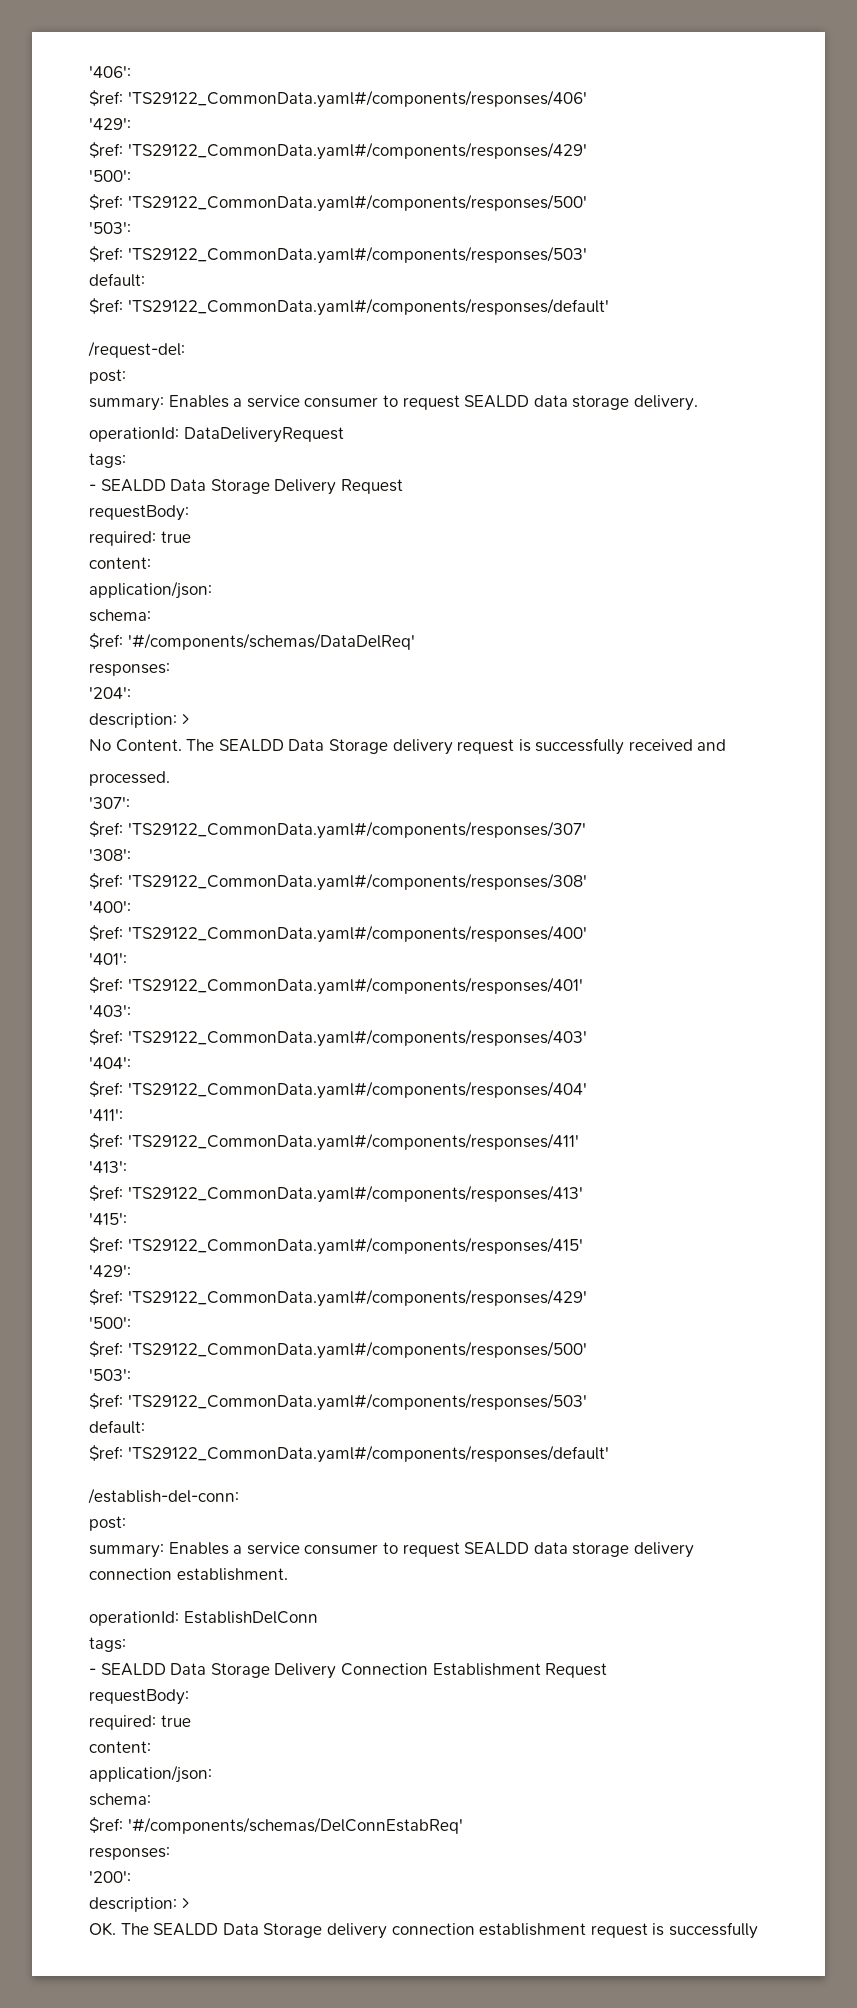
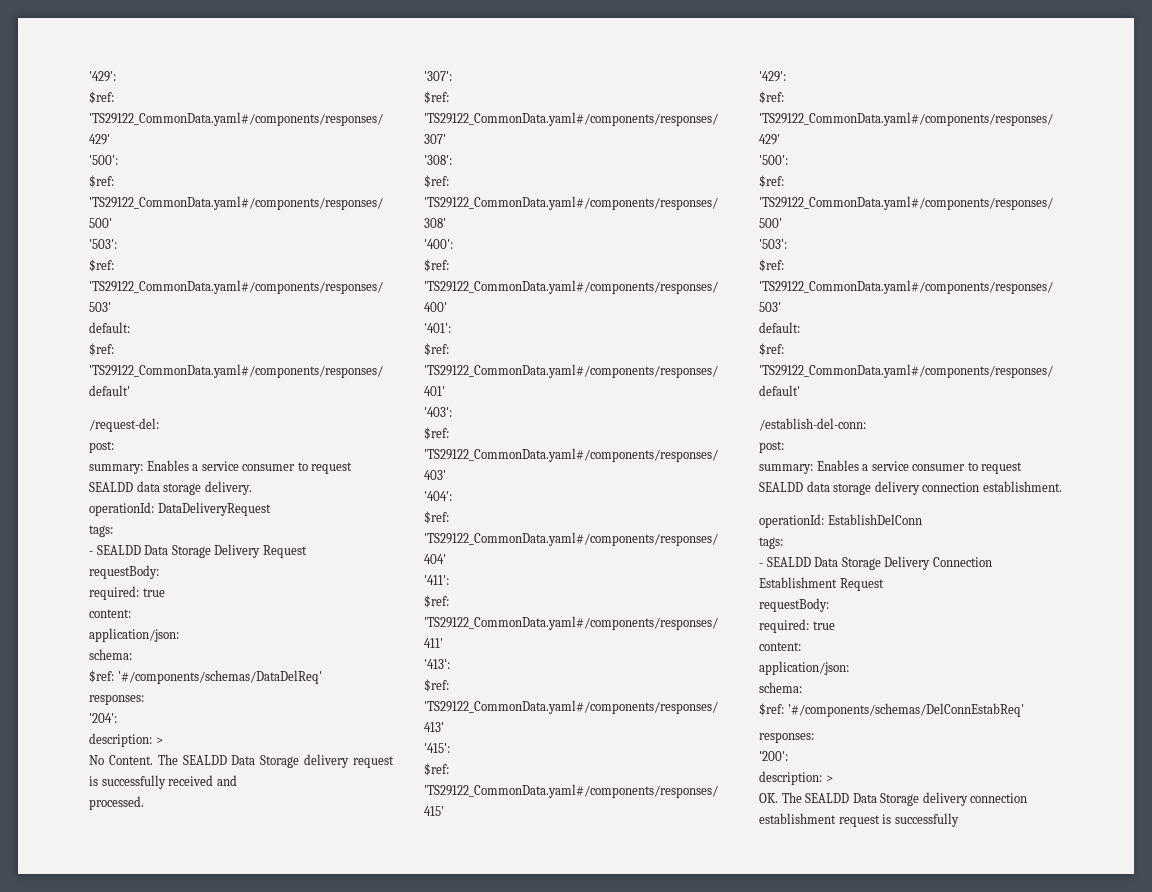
- '406':
- $ref: 'TS29122_CommonData.yaml#/components/responses/406'

